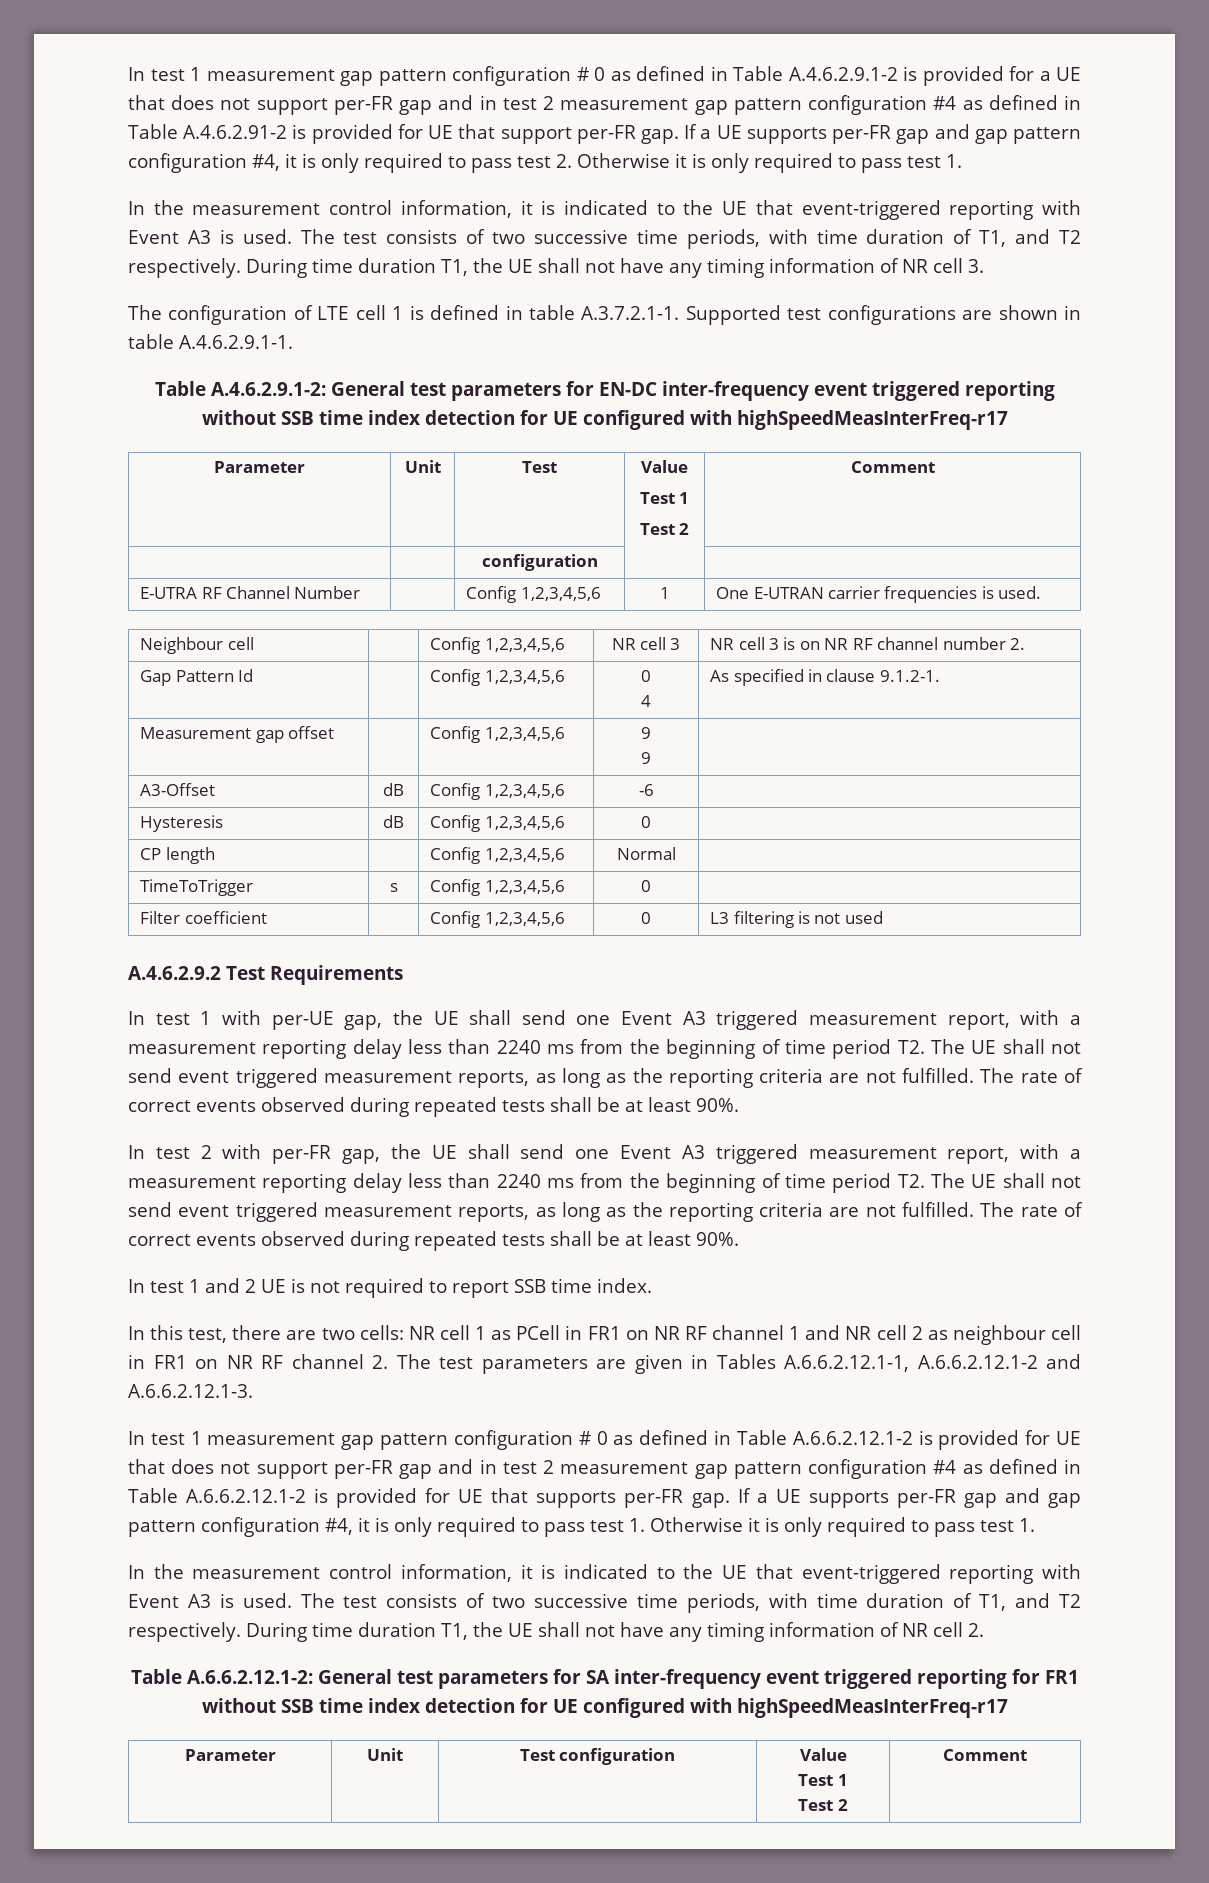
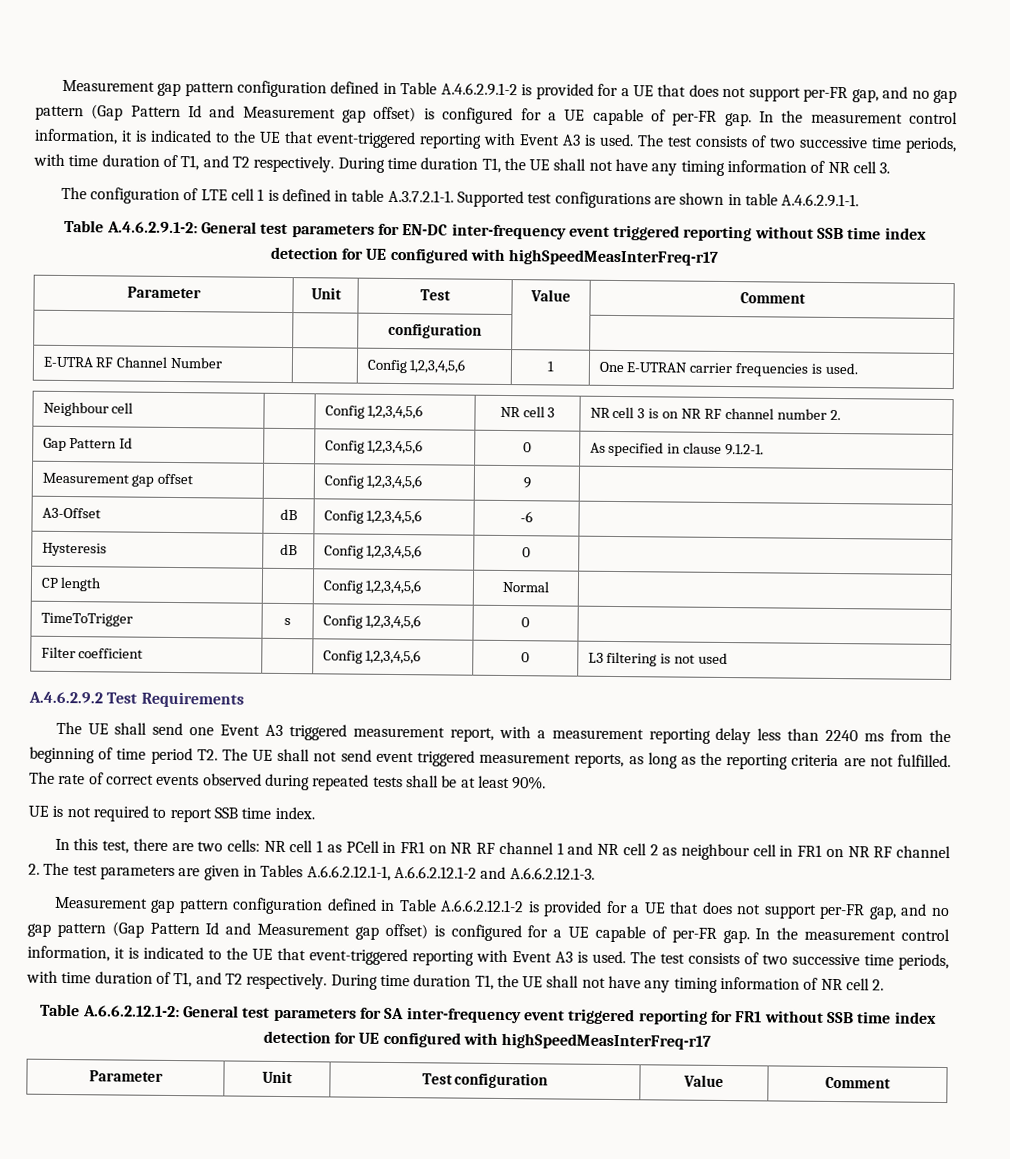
- In test 1 measurement gap pattern configuration # 0 as defined in Table A.4.6.2.9.1-2 is provided for a UE that does not support per-FR gap and in test 2 measurement gap pattern configuration #4 as defined in Table A.4.6.2.91-2 is provided for UE that support per-FR gap. If a UE supports per-FR gap and gap pattern configuration #4, it is only required to pass test 2. Otherwise it is only required to pass test 1.
- In the measurement control information, it is indicated to the UE that event-triggered reporting with Event A3 is used.
+ Measurement gap pattern configuration defined in Table A.4.6.2.9.1-2 is provided for a UE that does not support per-FR gap, and no gap pattern (Gap Pattern Id and Measurement gap offset) is configured for a UE capable of per-FR gap. In the measurement control information, it is indicated to the UE that event-triggered reporting with Event A3 is used.
- Parameter | Unit | Test | Value
- Test 1
- Test 2 | Comment
+ Parameter | Unit | Test | Value | Comment
- Gap Pattern Id | | Config 1,2,3,4,5,6 | 0
- 4 | As specified in clause 9.1.2-1.
+ Gap Pattern Id | | Config 1,2,3,4,5,6 | 0 | As specified in clause 9.1.2-1.
- Measurement gap offset | | Config 1,2,3,4,5,6 | 9
- 9 |
+ Measurement gap offset | | Config 1,2,3,4,5,6 | 9 |
- In test 1 with per-UE gap, the UE shall send one Event A3 triggered measurement report, with a measurement reporting delay less than 2240 ms from the beginning of time period T2. The UE shall not send event triggered measurement reports, as long as the reporting criteria are not fulfilled.
+ The UE shall send one Event A3 triggered measurement report, with a measurement reporting delay less than 2240 ms from the beginning of time period T2. The UE shall not send event triggered measurement reports, as long as the reporting criteria are not fulfilled.
- In test 2 with per-FR gap, the UE shall send one Event A3 triggered measurement report, with a measurement reporting delay less than 2240 ms from the beginning of time period T2. The UE shall not send event triggered measurement reports, as long as the reporting criteria are not fulfilled. The rate of correct events observed during repeated tests shall be at least 90%.
- In test 1 and 2 UE is not required to report SSB time index.
+ UE is not required to report SSB time index.
- In test 1 measurement gap pattern configuration # 0 as defined in Table A.6.6.2.12.1-2 is provided for UE that does not support per-FR gap and in test 2 measurement gap pattern configuration #4 as defined in Table A.6.6.2.12.1-2 is provided for UE that supports per-FR gap. If a UE supports per-FR gap and gap pattern configuration #4, it is only required to pass test 1. Otherwise it is only required to pass test 1.
- In the measurement control information, it is indicated to the UE that event-triggered reporting with Event A3 is used.
+ Measurement gap pattern configuration defined in Table A.6.6.2.12.1-2 is provided for a UE that does not support per-FR gap, and no gap pattern (Gap Pattern Id and Measurement gap offset) is configured for a UE capable of per-FR gap. In the measurement control information, it is indicated to the UE that event-triggered reporting with Event A3 is used.
- Parameter | Unit | Test configuration | Value
- Test 1
- Test 2 | Comment
+ Parameter | Unit | Test configuration | Value | Comment

